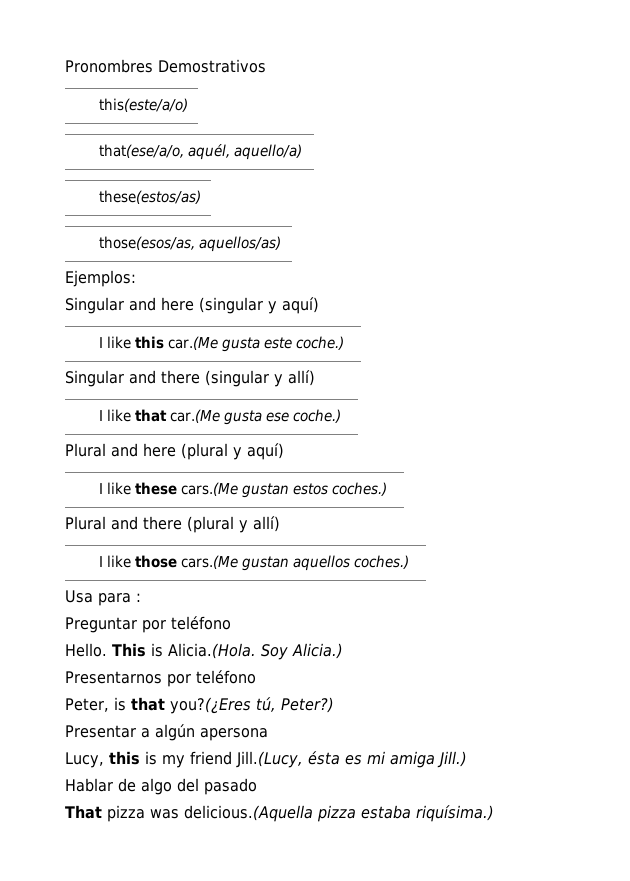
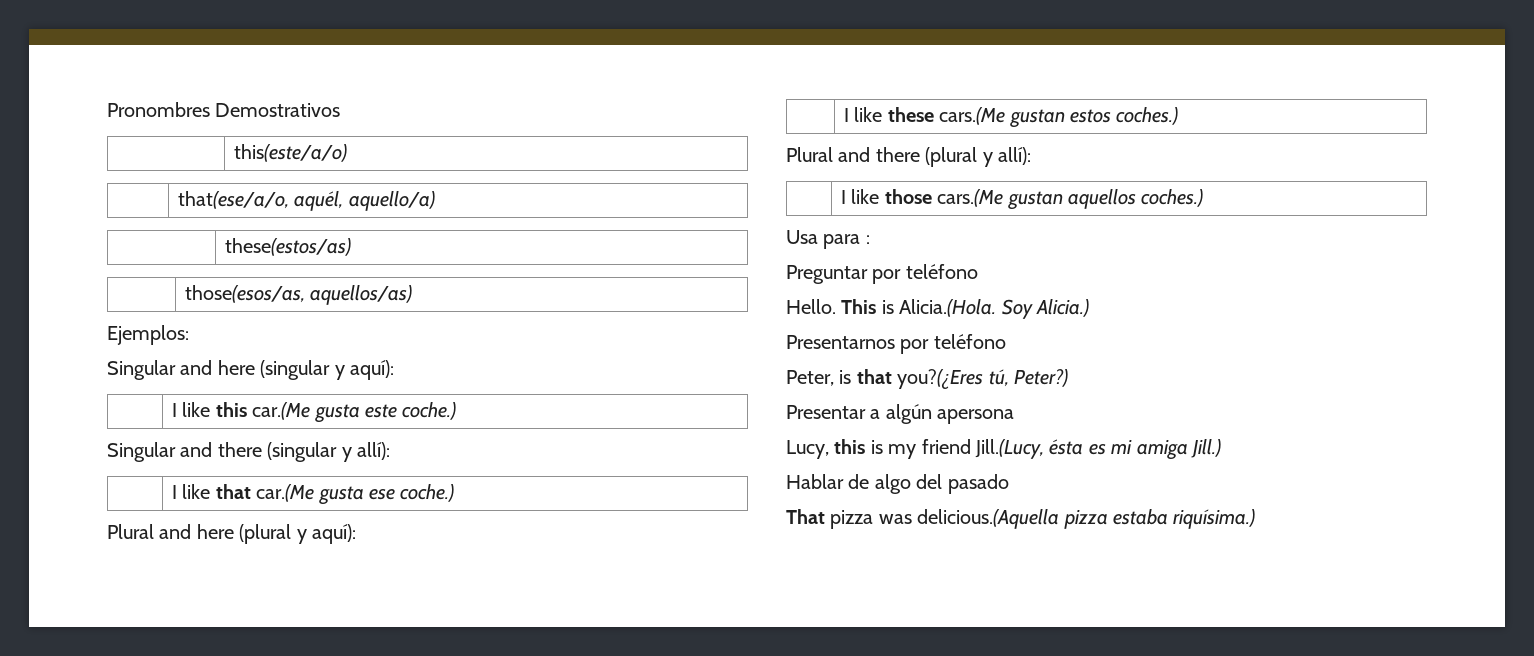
- Singular and here (singular y aquí)
+ Singular and here (singular y aquí):
- Singular and there (singular y allí)
+ Singular and there (singular y allí):
- Plural and here (plural y aquí)
+ Plural and here (plural y aquí):
- Plural and there (plural y allí)
+ Plural and there (plural y allí):

